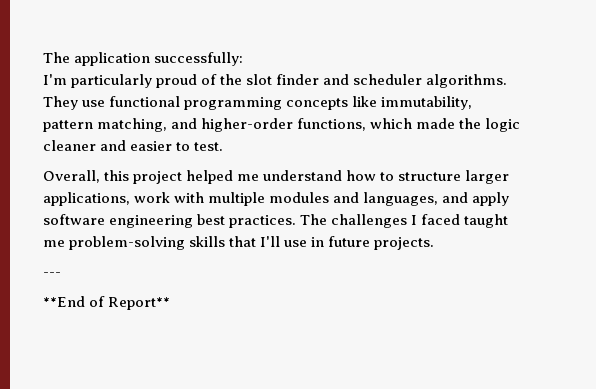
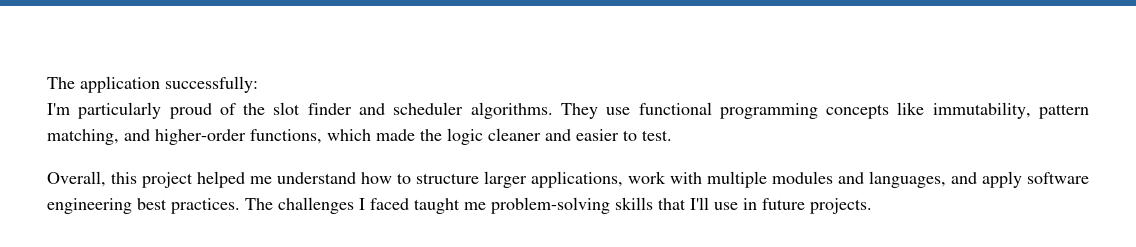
- ---
- **End of Report**

